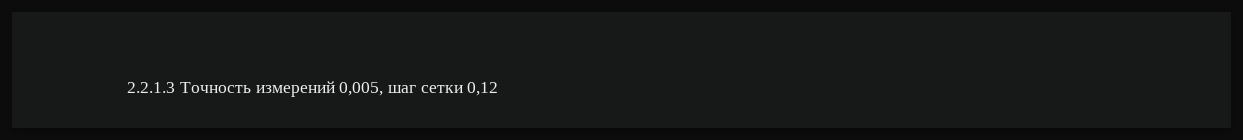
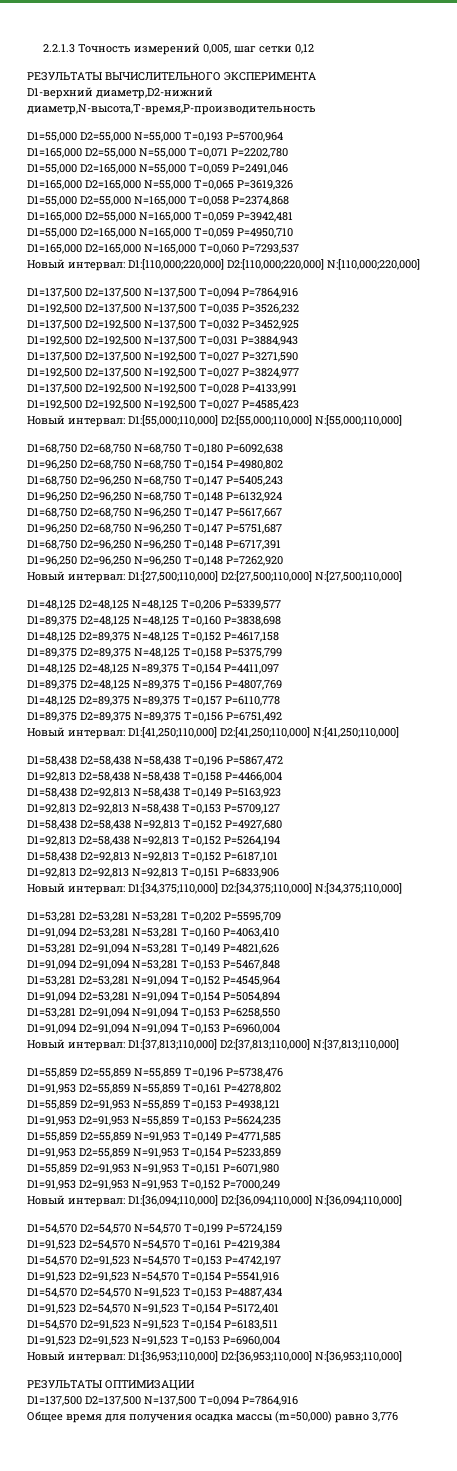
+ РЕЗУЛЬТАТЫ ВЫЧИСЛИТЕЛЬНОГО ЭКСПЕРИМЕНТА
+ D1-верхний диаметр,D2-нижний диаметр,N-высота,T-время,P-производительность
+ D1=55,000 D2=55,000 N=55,000 T=0,193 P=5700,964
+ D1=165,000 D2=55,000 N=55,000 T=0,071 P=2202,780
+ D1=55,000 D2=165,000 N=55,000 T=0,059 P=2491,046
+ D1=165,000 D2=165,000 N=55,000 T=0,065 P=3619,326
+ D1=55,000 D2=55,000 N=165,000 T=0,058 P=2374,868
+ D1=165,000 D2=55,000 N=165,000 T=0,059 P=3942,481
+ D1=55,000 D2=165,000 N=165,000 T=0,059 P=4950,710
+ D1=165,000 D2=165,000 N=165,000 T=0,060 P=7293,537
+ Новый интервал: D1:[110,000;220,000] D2:[110,000;220,000] N:[110,000;220,000]
+ D1=137,500 D2=137,500 N=137,500 T=0,094 P=7864,916
+ D1=192,500 D2=137,500 N=137,500 T=0,035 P=3526,232
+ D1=137,500 D2=192,500 N=137,500 T=0,032 P=3452,925
+ D1=192,500 D2=192,500 N=137,500 T=0,031 P=3884,943
+ D1=137,500 D2=137,500 N=192,500 T=0,027 P=3271,590
+ D1=192,500 D2=137,500 N=192,500 T=0,027 P=3824,977
+ D1=137,500 D2=192,500 N=192,500 T=0,028 P=4133,991
+ D1=192,500 D2=192,500 N=192,500 T=0,027 P=4585,423
+ Новый интервал: D1:[55,000;110,000] D2:[55,000;110,000] N:[55,000;110,000]
+ D1=68,750 D2=68,750 N=68,750 T=0,180 P=6092,638
+ D1=96,250 D2=68,750 N=68,750 T=0,154 P=4980,802
+ D1=68,750 D2=96,250 N=68,750 T=0,147 P=5405,243
+ D1=96,250 D2=96,250 N=68,750 T=0,148 P=6132,924
+ D1=68,750 D2=68,750 N=96,250 T=0,147 P=5617,667
+ D1=96,250 D2=68,750 N=96,250 T=0,147 P=5751,687
+ D1=68,750 D2=96,250 N=96,250 T=0,148 P=6717,391
+ D1=96,250 D2=96,250 N=96,250 T=0,148 P=7262,920
+ Новый интервал: D1:[27,500;110,000] D2:[27,500;110,000] N:[27,500;110,000]
+ D1=48,125 D2=48,125 N=48,125 T=0,206 P=5339,577
+ D1=89,375 D2=48,125 N=48,125 T=0,160 P=3838,698
+ D1=48,125 D2=89,375 N=48,125 T=0,152 P=4617,158
+ D1=89,375 D2=89,375 N=48,125 T=0,158 P=5375,799
+ D1=48,125 D2=48,125 N=89,375 T=0,154 P=4411,097
+ D1=89,375 D2=48,125 N=89,375 T=0,156 P=4807,769
+ D1=48,125 D2=89,375 N=89,375 T=0,157 P=6110,778
+ D1=89,375 D2=89,375 N=89,375 T=0,156 P=6751,492
+ Новый интервал: D1:[41,250;110,000] D2:[41,250;110,000] N:[41,250;110,000]
+ D1=58,438 D2=58,438 N=58,438 T=0,196 P=5867,472
+ D1=92,813 D2=58,438 N=58,438 T=0,158 P=4466,004
+ D1=58,438 D2=92,813 N=58,438 T=0,149 P=5163,923
+ D1=92,813 D2=92,813 N=58,438 T=0,153 P=5709,127
+ D1=58,438 D2=58,438 N=92,813 T=0,152 P=4927,680
+ D1=92,813 D2=58,438 N=92,813 T=0,152 P=5264,194
+ D1=58,438 D2=92,813 N=92,813 T=0,152 P=6187,101
+ D1=92,813 D2=92,813 N=92,813 T=0,151 P=6833,906
+ Новый интервал: D1:[34,375;110,000] D2:[34,375;110,000] N:[34,375;110,000]
+ D1=53,281 D2=53,281 N=53,281 T=0,202 P=5595,709
+ D1=91,094 D2=53,281 N=53,281 T=0,160 P=4063,410
+ D1=53,281 D2=91,094 N=53,281 T=0,149 P=4821,626
+ D1=91,094 D2=91,094 N=53,281 T=0,153 P=5467,848
+ D1=53,281 D2=53,281 N=91,094 T=0,152 P=4545,964
+ D1=91,094 D2=53,281 N=91,094 T=0,154 P=5054,894
+ D1=53,281 D2=91,094 N=91,094 T=0,153 P=6258,550
+ D1=91,094 D2=91,094 N=91,094 T=0,153 P=6960,004
+ Новый интервал: D1:[37,813;110,000] D2:[37,813;110,000] N:[37,813;110,000]
+ D1=55,859 D2=55,859 N=55,859 T=0,196 P=5738,476
+ D1=91,953 D2=55,859 N=55,859 T=0,161 P=4278,802
+ D1=55,859 D2=91,953 N=55,859 T=0,153 P=4938,121
+ D1=91,953 D2=91,953 N=55,859 T=0,153 P=5624,235
+ D1=55,859 D2=55,859 N=91,953 T=0,149 P=4771,585
+ D1=91,953 D2=55,859 N=91,953 T=0,154 P=5233,859
+ D1=55,859 D2=91,953 N=91,953 T=0,151 P=6071,980
+ D1=91,953 D2=91,953 N=91,953 T=0,152 P=7000,249
+ Новый интервал: D1:[36,094;110,000] D2:[36,094;110,000] N:[36,094;110,000]
+ D1=54,570 D2=54,570 N=54,570 T=0,199 P=5724,159
+ D1=91,523 D2=54,570 N=54,570 T=0,161 P=4219,384
+ D1=54,570 D2=91,523 N=54,570 T=0,153 P=4742,197
+ D1=91,523 D2=91,523 N=54,570 T=0,154 P=5541,916
+ D1=54,570 D2=54,570 N=91,523 T=0,153 P=4887,434
+ D1=91,523 D2=54,570 N=91,523 T=0,154 P=5172,401
+ D1=54,570 D2=91,523 N=91,523 T=0,154 P=6183,511
+ D1=91,523 D2=91,523 N=91,523 T=0,153 P=6960,004
+ Новый интервал: D1:[36,953;110,000] D2:[36,953;110,000] N:[36,953;110,000]
+ РЕЗУЛЬТАТЫ ОПТИМИЗАЦИИ
+ D1=137,500 D2=137,500 N=137,500 T=0,094 P=7864,916
+ Общее время для получения осадка массы (m=50,000) равно 3,776

